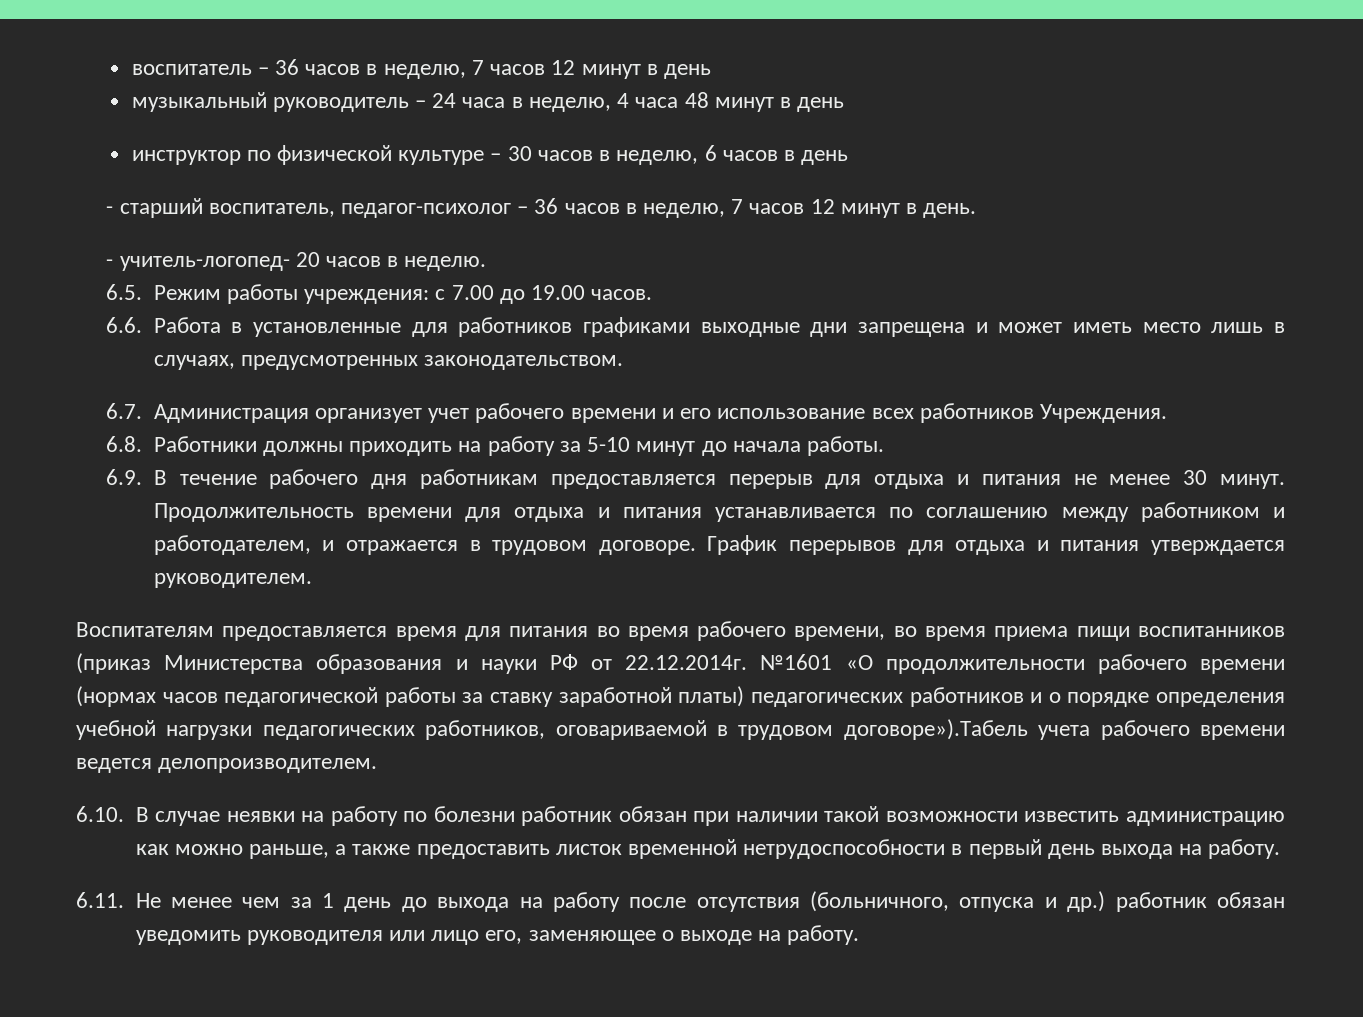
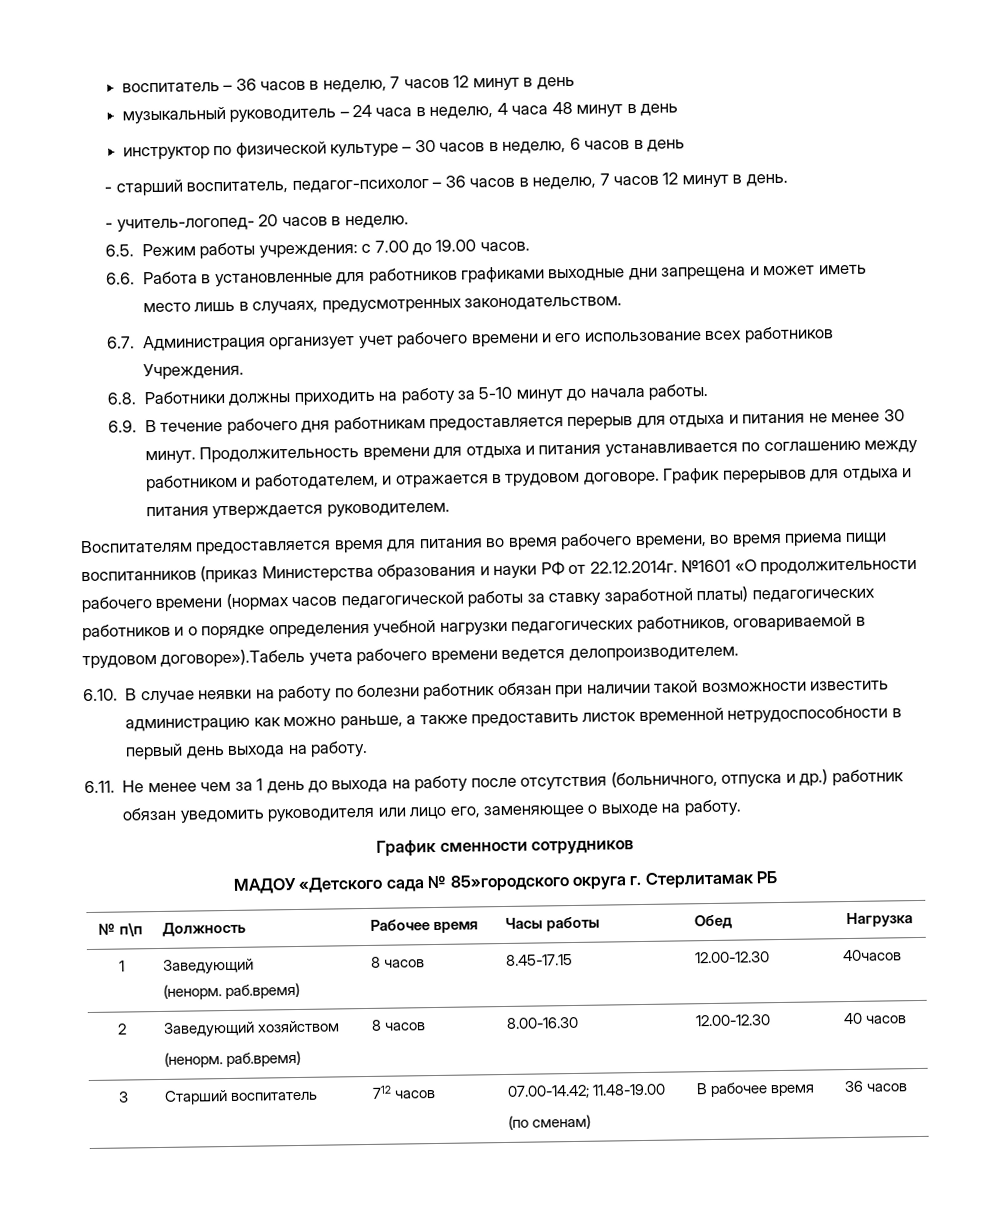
+ График сменности сотрудников
+ МАДОУ «Детского сада № 85»городского округа г. Стерлитамак РБ
+ № п\п | Должность | Рабочее время | Часы работы | Обед | Нагрузка
+ 1 | Заведующий
+ (ненорм. раб.время) | 8 часов | 8.45-17.15 | 12.00-12.30 | 40часов
+ 2 | Заведующий хозяйством
+ (ненорм. раб.время) | 8 часов | 8.00-16.30 | 12.00-12.30 | 40 часов
+ 3 | Старший воспитатель | 712 часов | 07.00-14.42; 11.48-19.00
+ (по сменам) | В рабочее время | 36 часов

